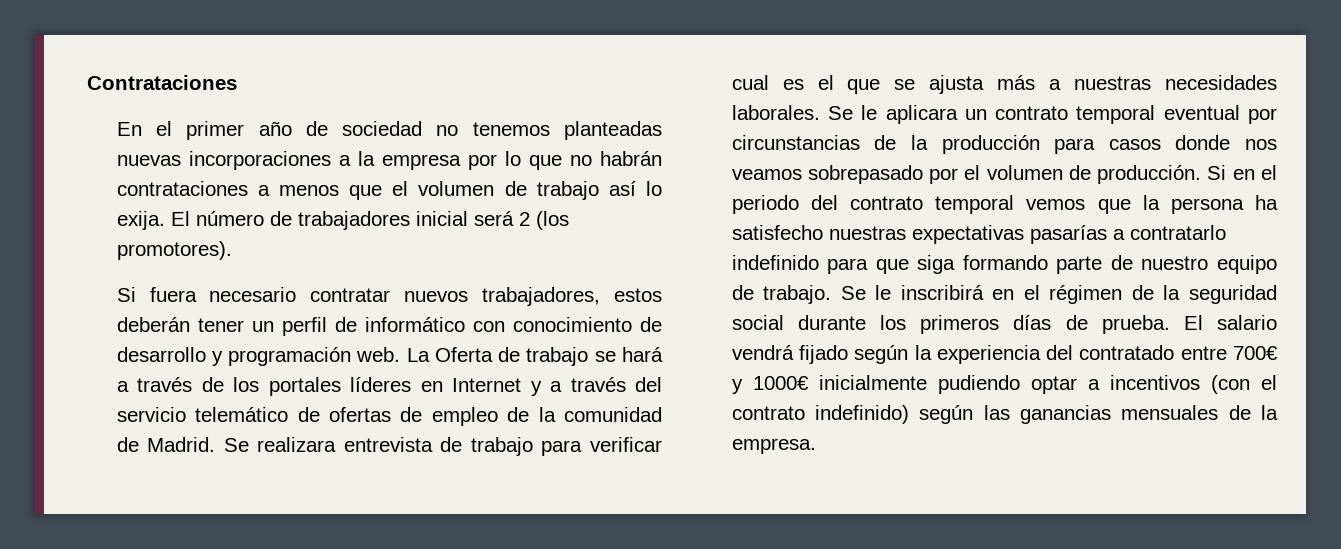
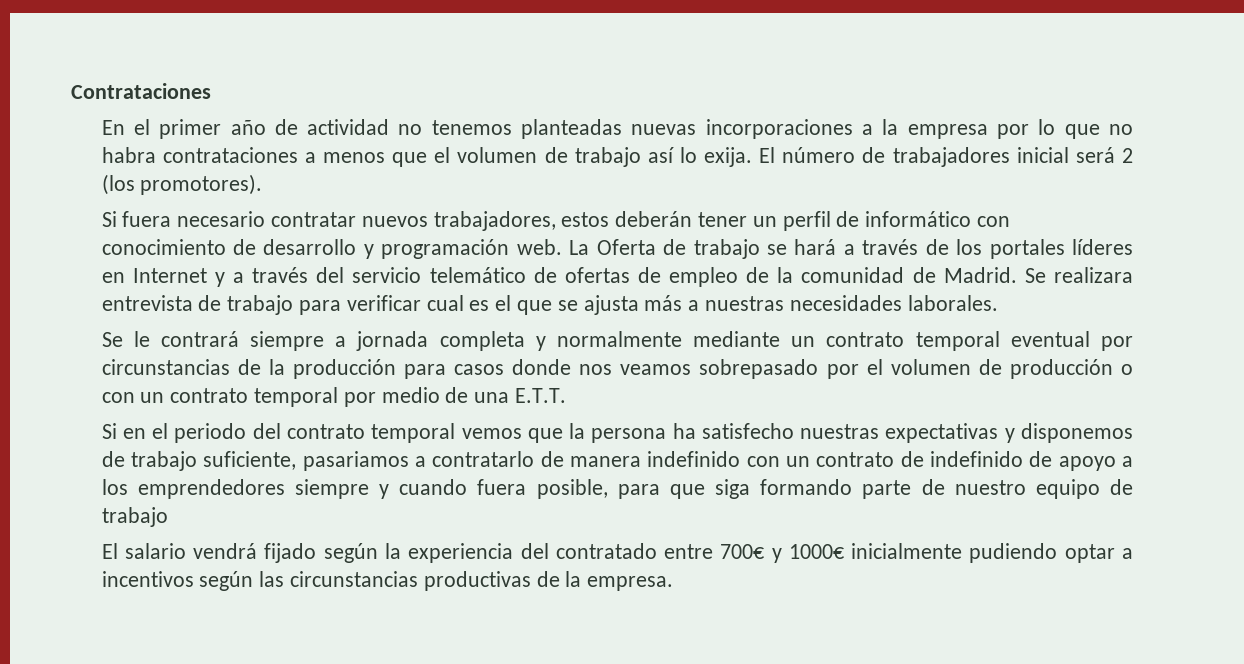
- En el primer año de sociedad no tenemos planteadas nuevas incorporaciones a la empresa por lo que no habrán contrataciones a menos que el volumen de trabajo así lo exija.
+ En el primer año de actividad no tenemos planteadas nuevas incorporaciones a la empresa por lo que no habra contrataciones a menos que el volumen de trabajo así lo exija.
- Se realizara entrevista de trabajo para verificar cual es el que se ajusta más a nuestras necesidades laborales. Se le aplicara un contrato temporal eventual por circunstancias de la producción para casos donde nos veamos sobrepasado por el volumen de producción. Si en el periodo del contrato temporal vemos que la persona ha satisfecho nuestras expectativas pasarías a contratarlo indefinido para que siga formando parte de nuestro equipo de trabajo. Se le inscribirá en el régimen de la seguridad social durante los primeros días de prueba. El salario vendrá fijado según la experiencia del contratado entre 700€ y 1000€ inicialmente pudiendo optar a incentivos (con el contrato indefinido) según las ganancias mensuales de la empresa.
+ Se realizara entrevista de trabajo para verificar cual es el que se ajusta más a nuestras necesidades laborales.
+ Se le contrará siempre a jornada completa y normalmente mediante un contrato temporal eventual por circunstancias de la producción para casos donde nos veamos sobrepasado por el volumen de producción o con un contrato temporal por medio de una E.T.T.
+ Si en el periodo del contrato temporal vemos que la persona ha satisfecho nuestras expectativas y disponemos de trabajo suficiente, pasariamos a contratarlo de manera indefinido con un contrato de indefinido de apoyo a los emprendedores siempre y cuando fuera posible, para que siga formando parte de nuestro equipo de trabajo
+ El salario vendrá fijado según la experiencia del contratado entre 700€ y 1000€ inicialmente pudiendo optar a incentivos según las circunstancias productivas de la empresa.

